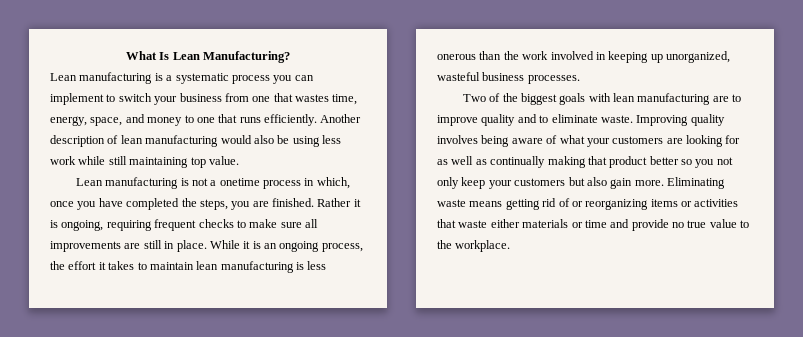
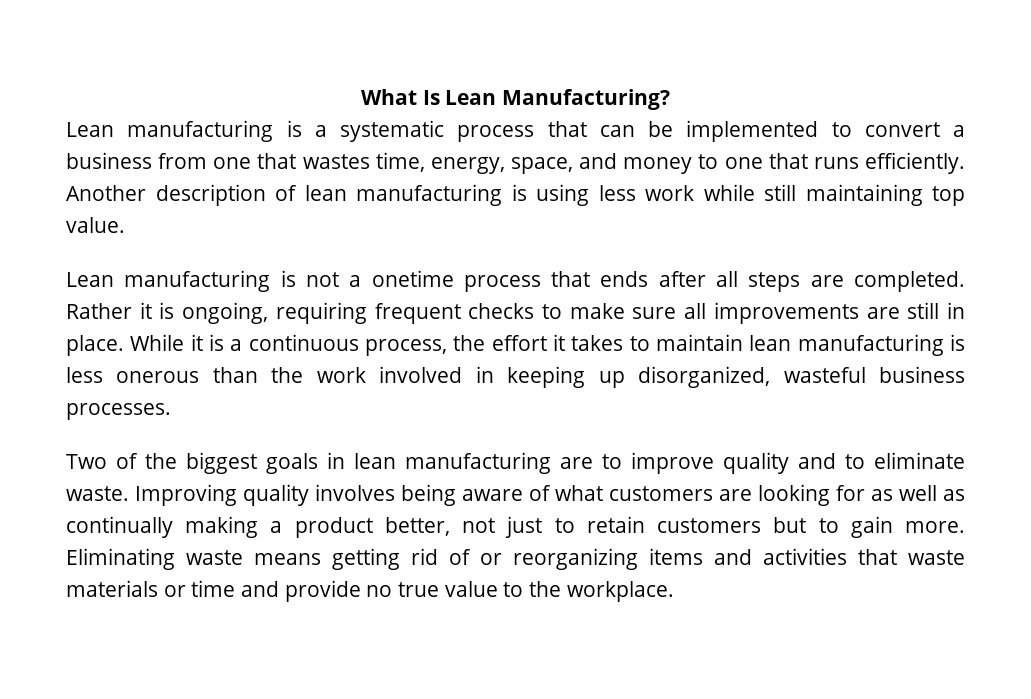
- Lean manufacturing is a systematic process you can implement to switch your business from one that wastes time, energy, space, and money to one that runs efficiently.
+ Lean manufacturing is a systematic process that can be implemented to convert a business from one that wastes time, energy, space, and money to one that runs efficiently.
- Another description of lean manufacturing would also be using less work while still maintaining top value.
+ Another description of lean manufacturing is using less work while still maintaining top value.
- Lean manufacturing is not a onetime process in which, once you have completed the steps, you are finished.
+ Lean manufacturing is not a onetime process that ends after all steps are completed.
- While it is an ongoing process, the effort it takes to maintain lean manufacturing is less onerous than the work involved in keeping up unorganized, wasteful business processes.
+ While it is a continuous process, the effort it takes to maintain lean manufacturing is less onerous than the work involved in keeping up disorganized, wasteful business processes.
- Two of the biggest goals with lean manufacturing are to improve quality and to eliminate waste.
+ Two of the biggest goals in lean manufacturing are to improve quality and to eliminate waste.
- Improving quality involves being aware of what your customers are looking for as well as continually making that product better so you not only keep your customers but also gain more.
+ Improving quality involves being aware of what customers are looking for as well as continually making a product better, not just to retain customers but to gain more.
- Eliminating waste means getting rid of or reorganizing items or activities that waste either materials or time and provide no true value to the workplace.
+ Eliminating waste means getting rid of or reorganizing items and activities that waste materials or time and provide no true value to the workplace.

